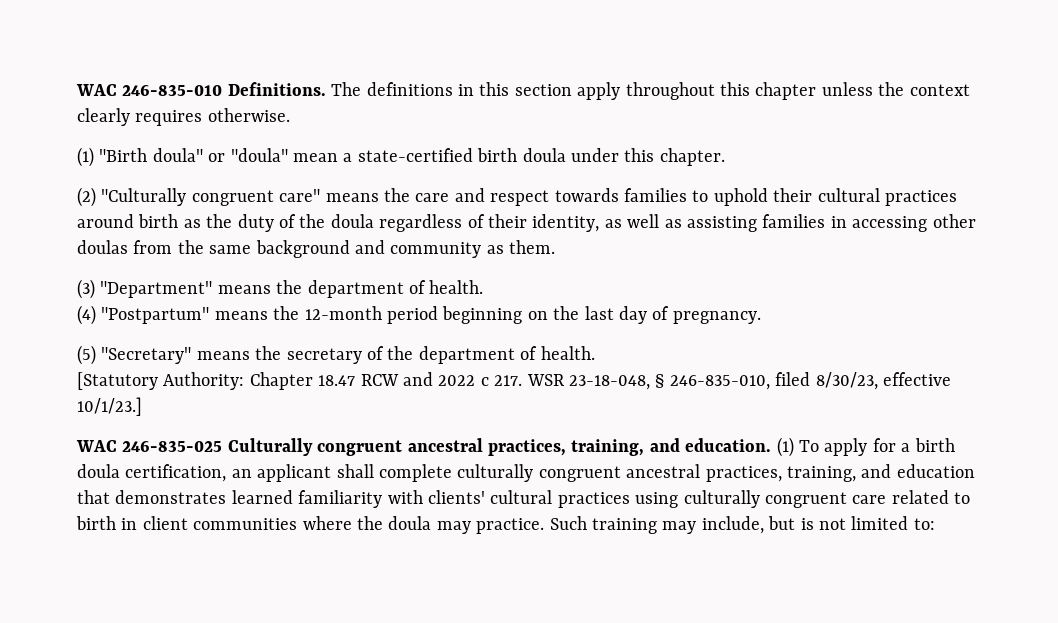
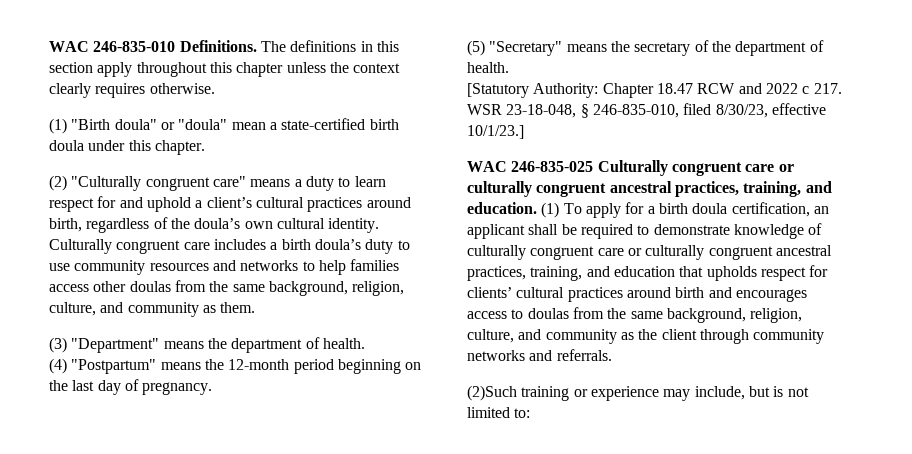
- (2) "Culturally congruent care" means the care and respect towards families to uphold their cultural practices around birth as the duty of the doula regardless of their identity, as well as assisting families in accessing other doulas from the same background and community as them.
+ (2) "Culturally congruent care" means a duty to learn respect for and uphold a client’s cultural practices around birth, regardless of the doula’s own cultural identity. Culturally congruent care includes a birth doula’s duty to use community resources and networks to help families access other doulas from the same background, religion, culture, and community as them.
- WAC 246-835-025 Culturally congruent ancestral practices, training, and education.
+ WAC 246-835-025 Culturally congruent care or culturally congruent ancestral practices, training, and education.
- (1) To apply for a birth doula certification, an applicant shall complete culturally congruent ancestral practices, training, and education that demonstrates learned familiarity with clients' cultural practices using culturally congruent care related to birth in client communities where the doula may practice. Such training may include, but is not limited to:
+ (1) To apply for a birth doula certification, an applicant shall be required to demonstrate knowledge of culturally congruent care or culturally congruent ancestral practices, training, and education that upholds respect for clients’ cultural practices around birth and encourages access to doulas from the same background, religion, culture, and community as the client through community networks and referrals.
+ (2)Such training or experience may include, but is not limited to:

